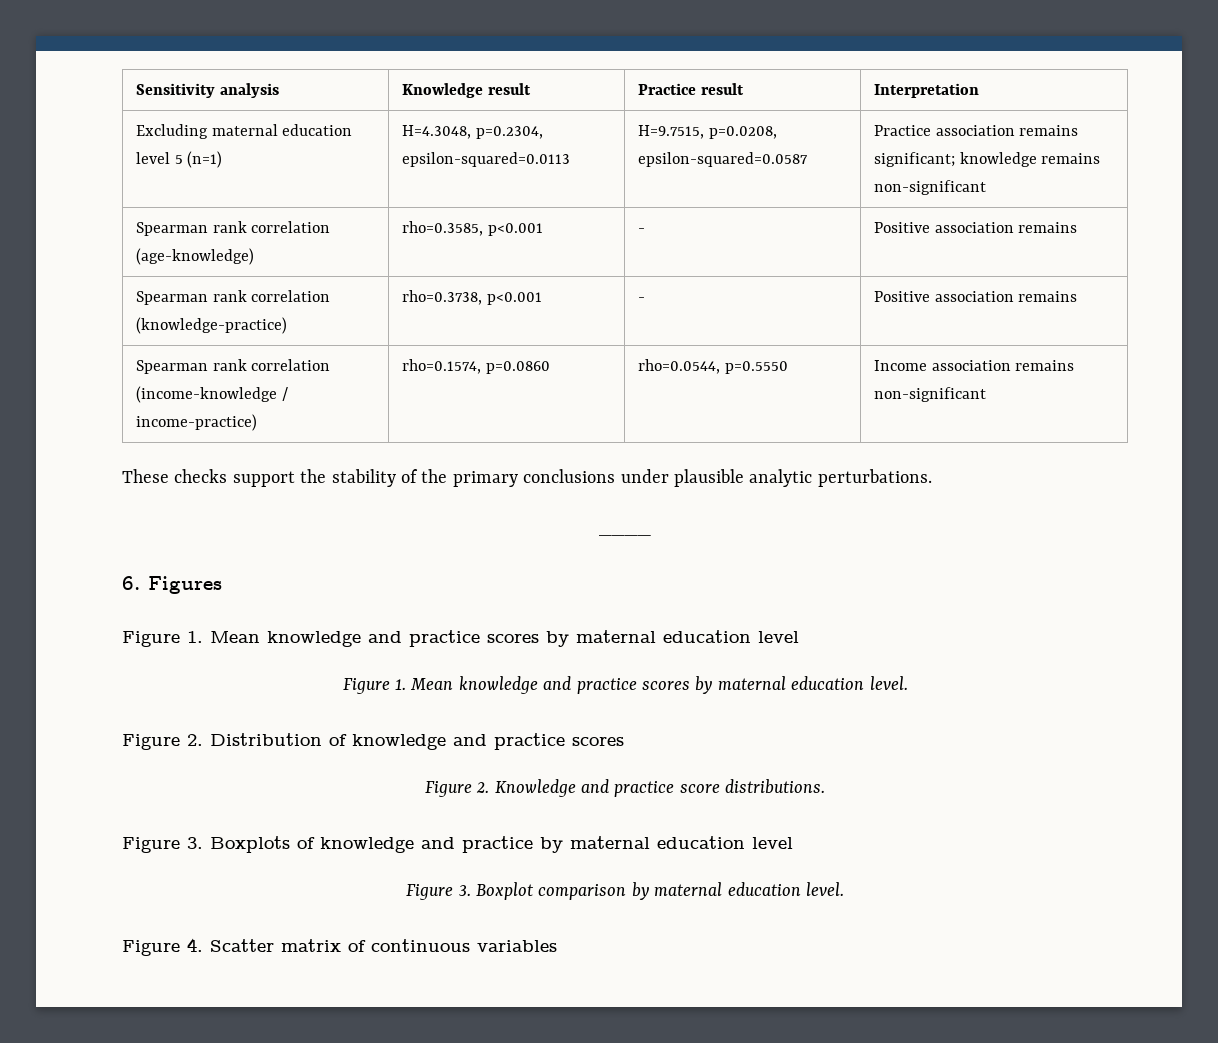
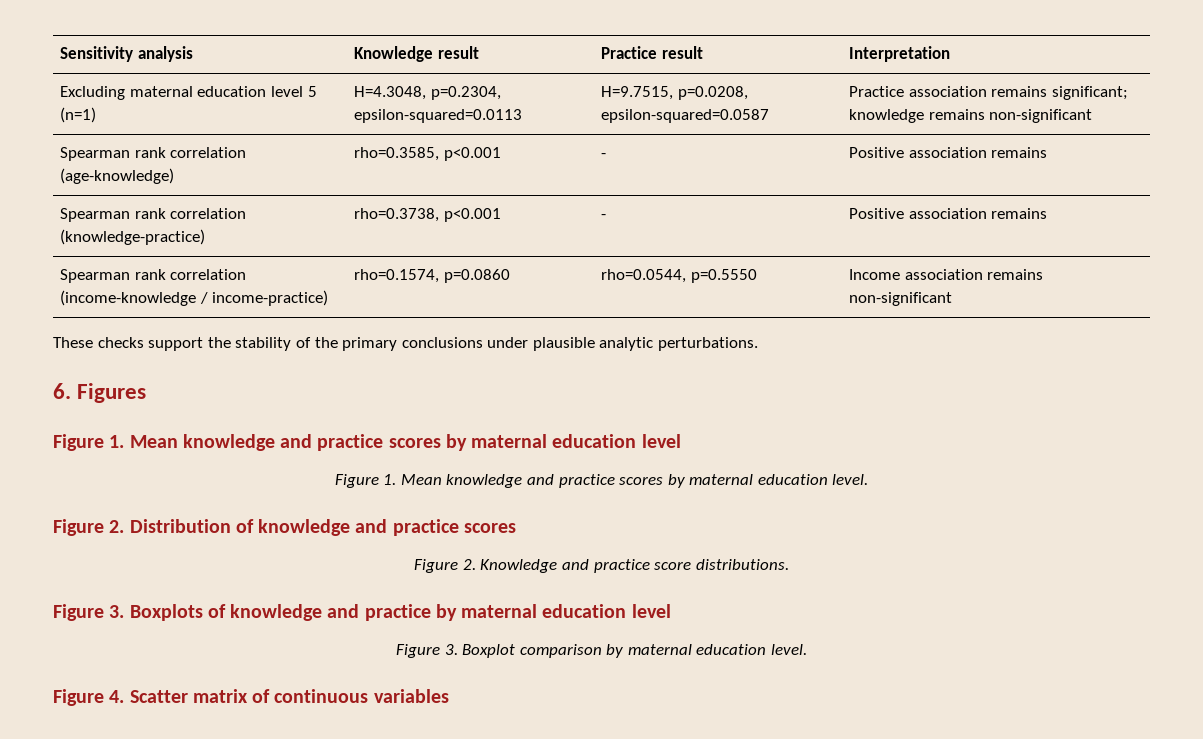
- ____

